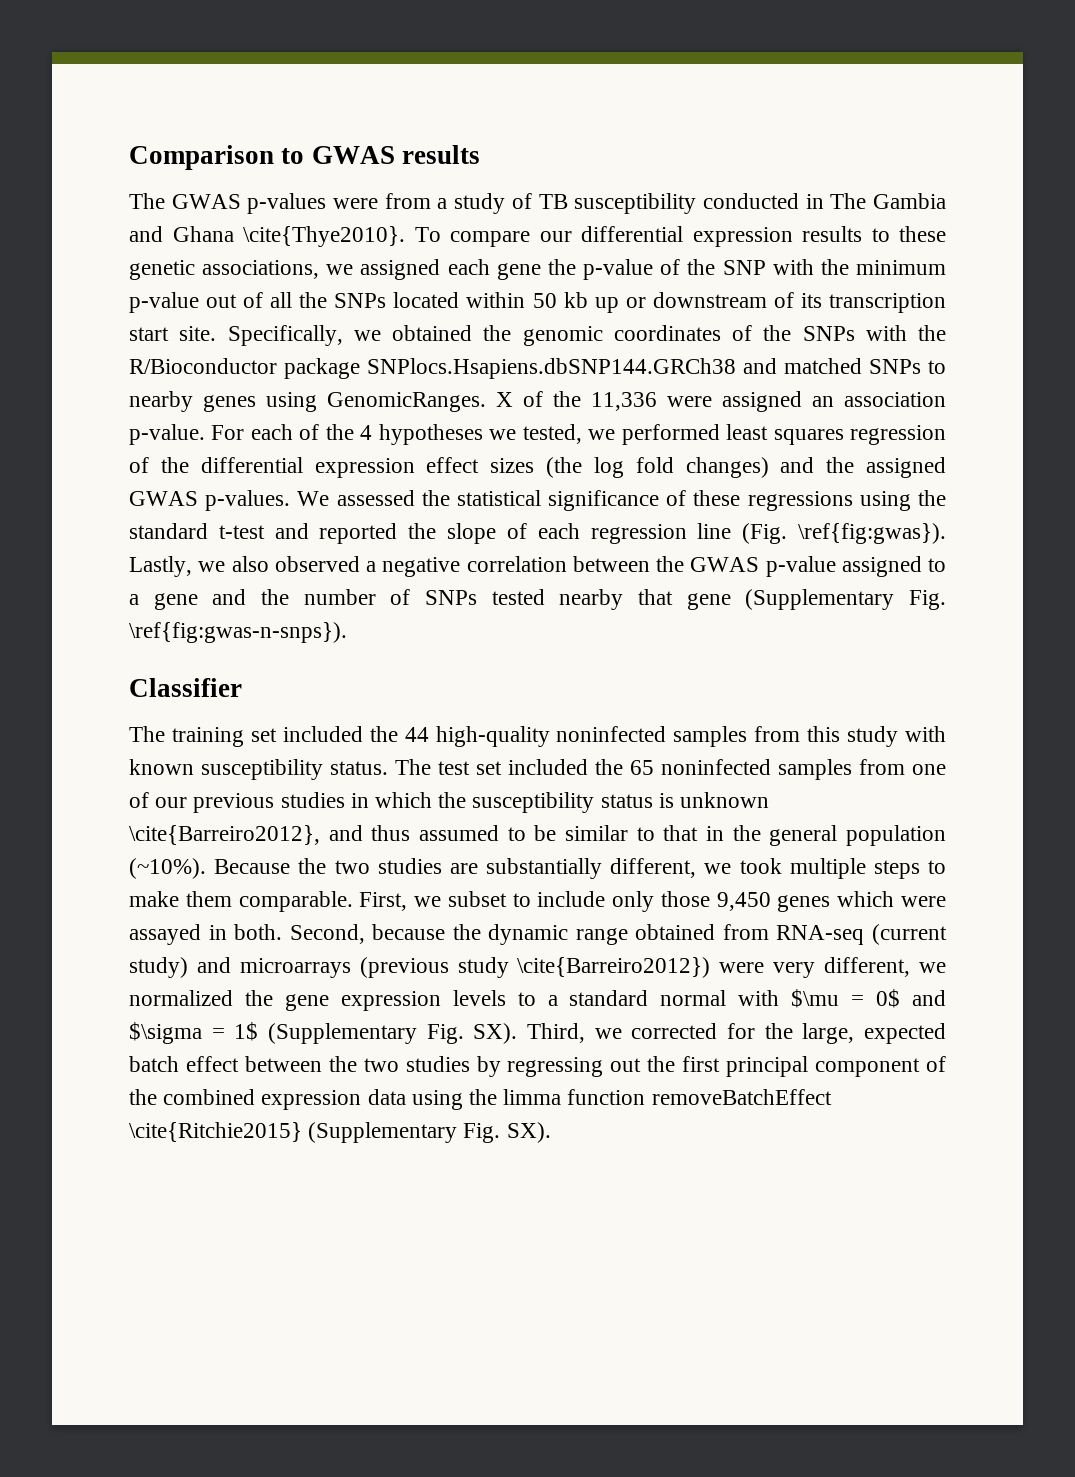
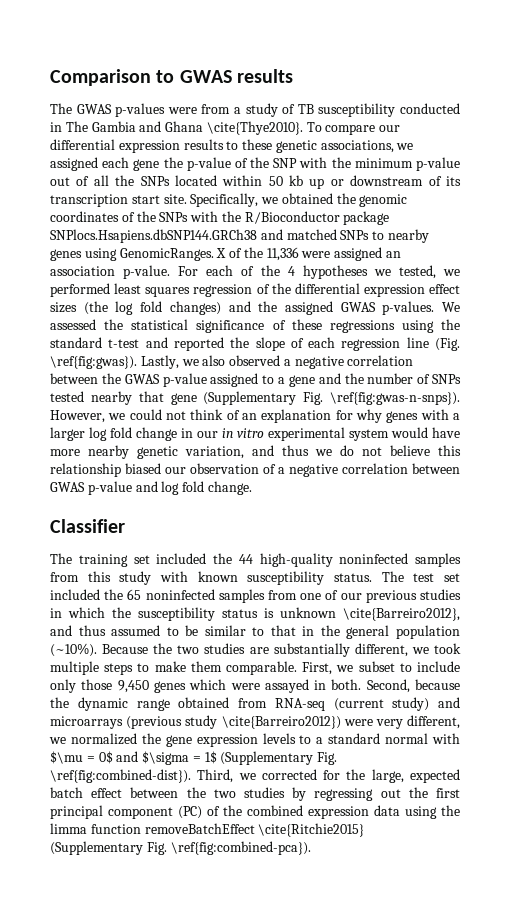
+ However, we could not think of an explanation for why genes with a larger log fold change in our in vitro experimental system would have more nearby genetic variation, and thus we do not believe this relationship biased our observation of a negative correlation between GWAS p-value and log fold change.
- Second, because the dynamic range obtained from RNA-seq (current study) and microarrays (previous study \cite{Barreiro2012}) were very different, we normalized the gene expression levels to a standard normal with $\mu = 0$ and $\sigma = 1$ (Supplementary Fig. SX). Third, we corrected for the large, expected batch effect between the two studies by regressing out the first principal component of the combined expression data using the limma function removeBatchEffect \cite{Ritchie2015} (Supplementary Fig. SX).
+ Second, because the dynamic range obtained from RNA-seq (current study) and microarrays (previous study \cite{Barreiro2012}) were very different, we normalized the gene expression levels to a standard normal with $\mu = 0$ and $\sigma = 1$ (Supplementary Fig. \ref{fig:combined-dist}). Third, we corrected for the large, expected batch effect between the two studies by regressing out the first principal component (PC) of the combined expression data using the limma function removeBatchEffect \cite{Ritchie2015} (Supplementary Fig. \ref{fig:combined-pca}).

